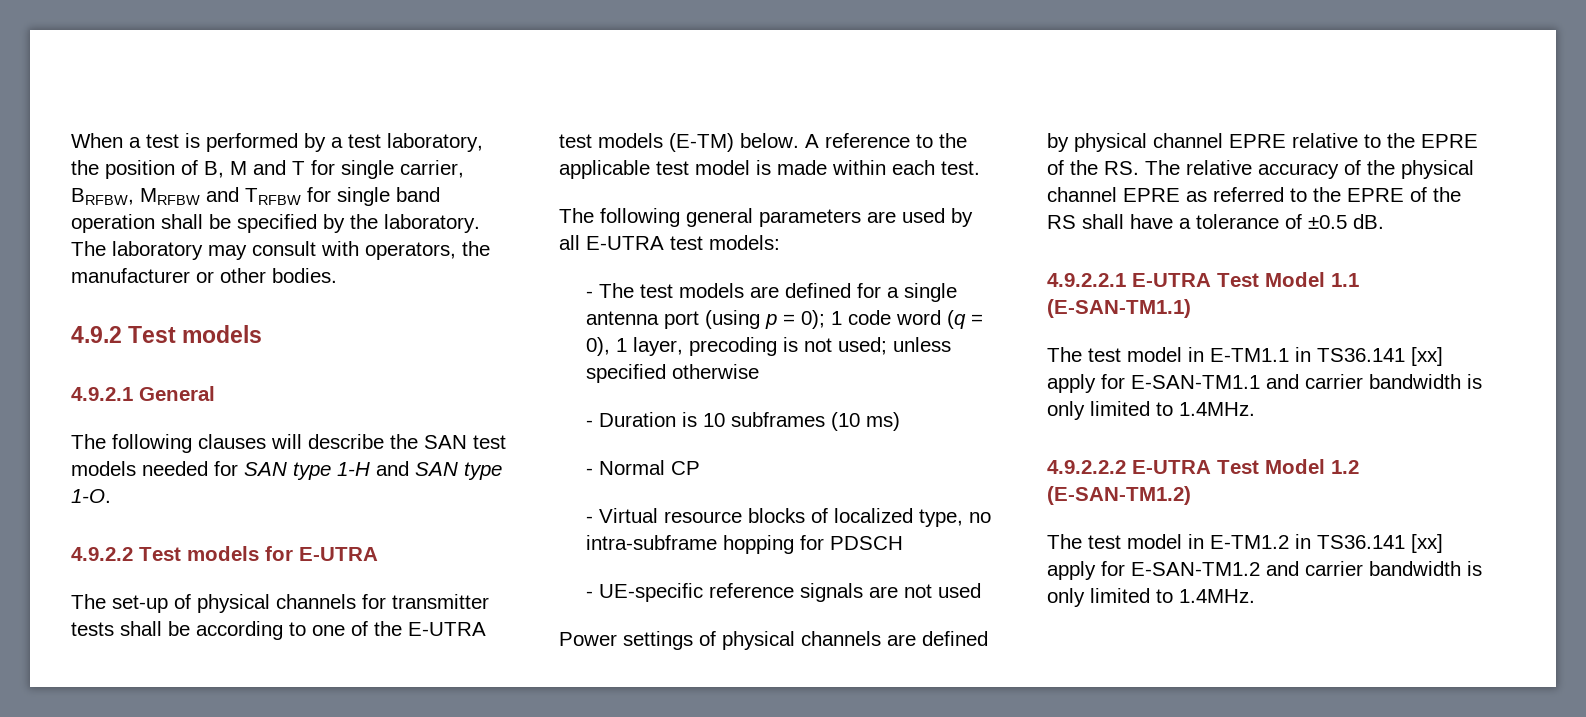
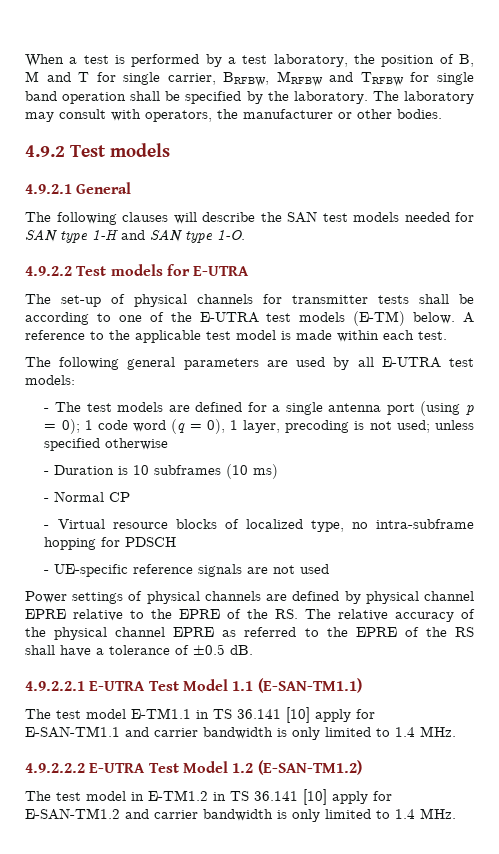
- The test model in E-TM1.1 in TS36.141 [xx] apply for E-SAN-TM1.1 and carrier bandwidth is only limited to 1.4MHz.
+ The test model E-TM1.1 in TS 36.141 [10] apply for E-SAN-TM1.1 and carrier bandwidth is only limited to 1.4 MHz.
- The test model in E-TM1.2 in TS36.141 [xx] apply for E-SAN-TM1.2 and carrier bandwidth is only limited to 1.4MHz.
+ The test model in E-TM1.2 in TS 36.141 [10] apply for E-SAN-TM1.2 and carrier bandwidth is only limited to 1.4 MHz.

